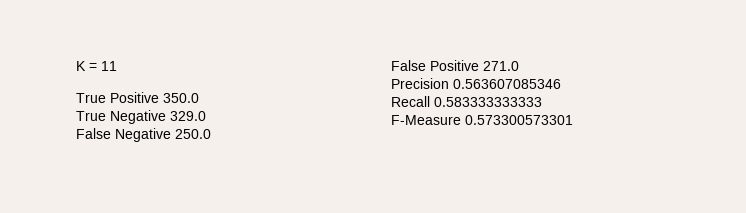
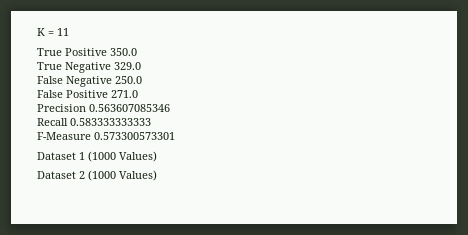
+ Dataset 1 (1000 Values)
+ Dataset 2 (1000 Values)

